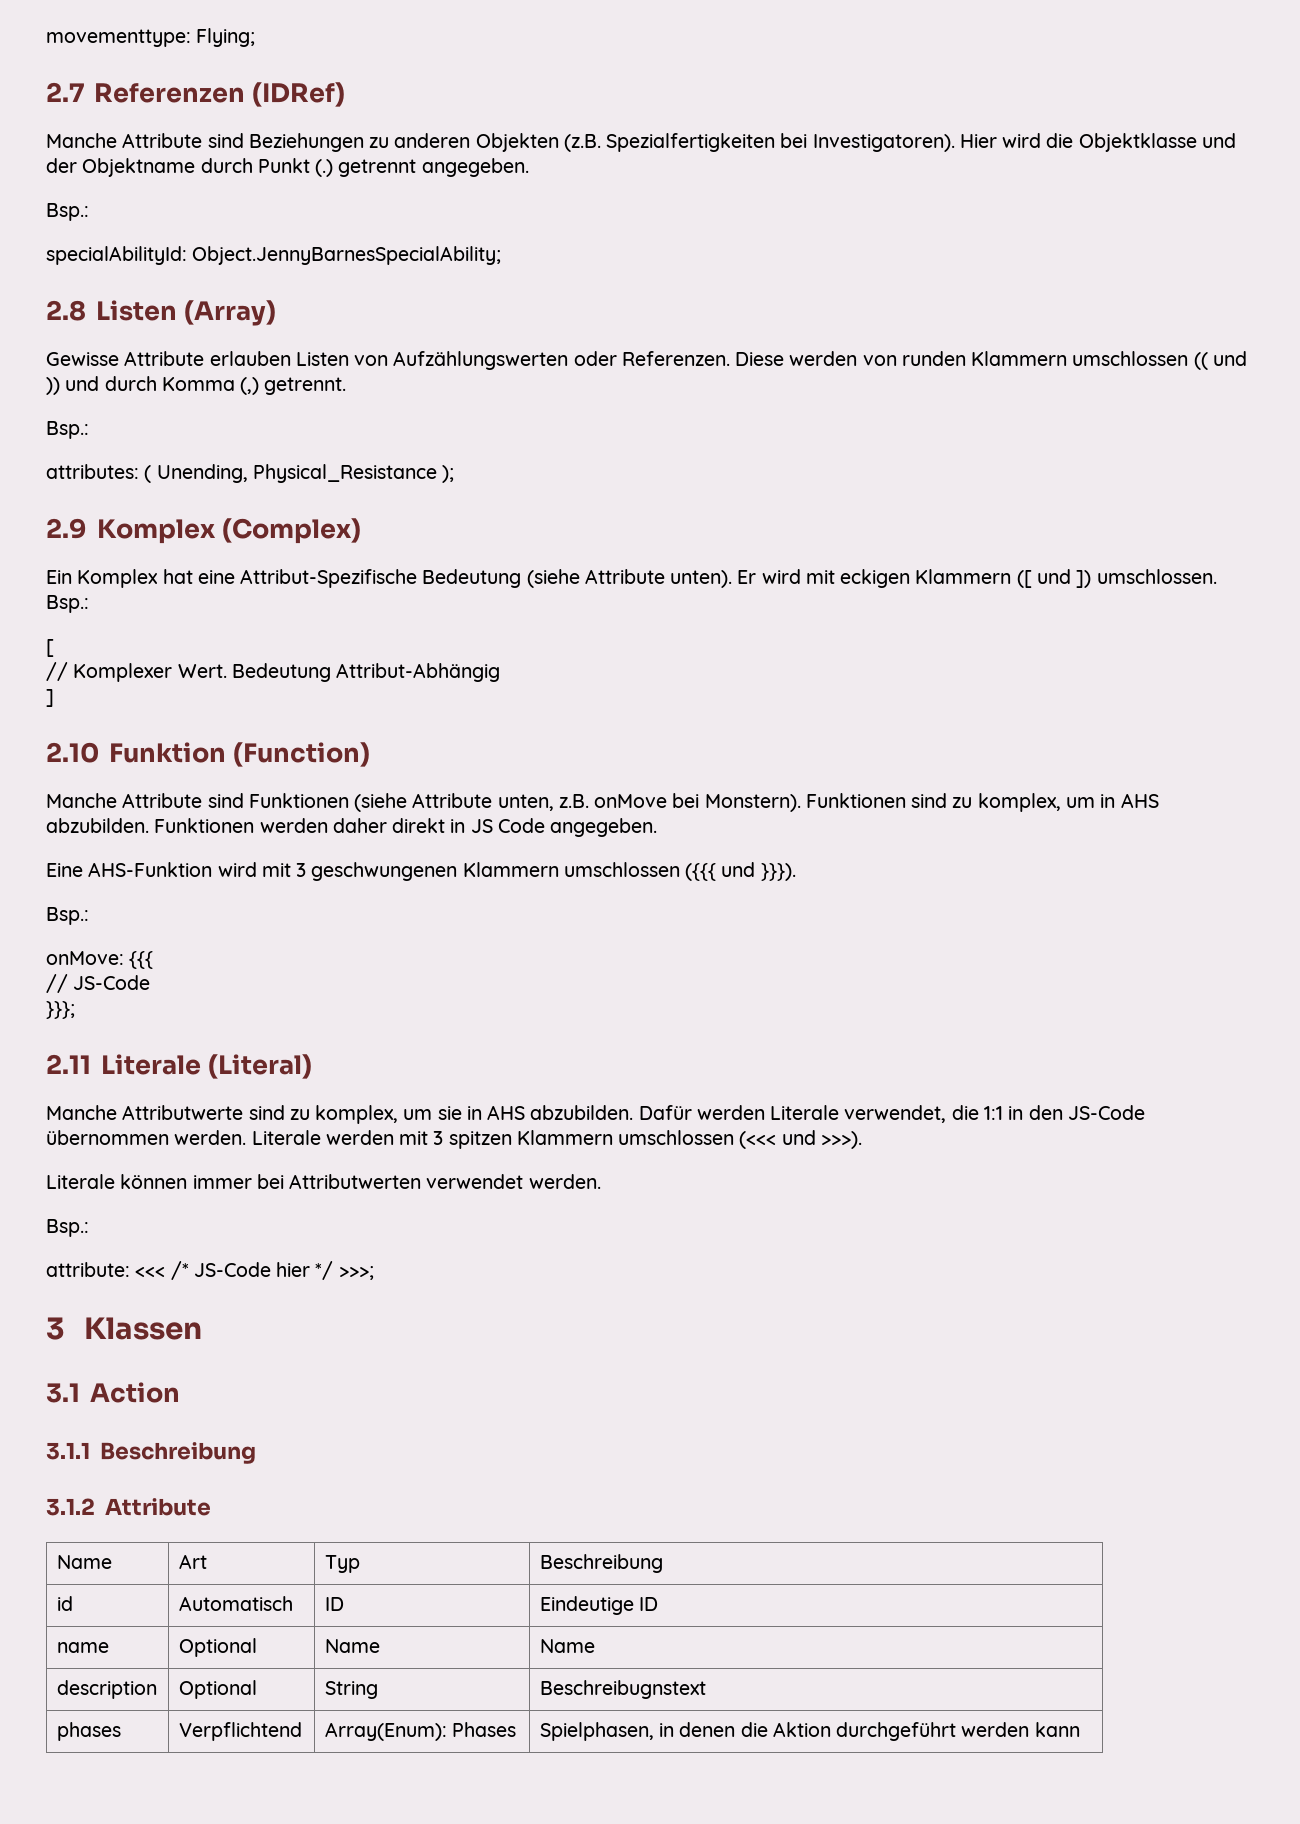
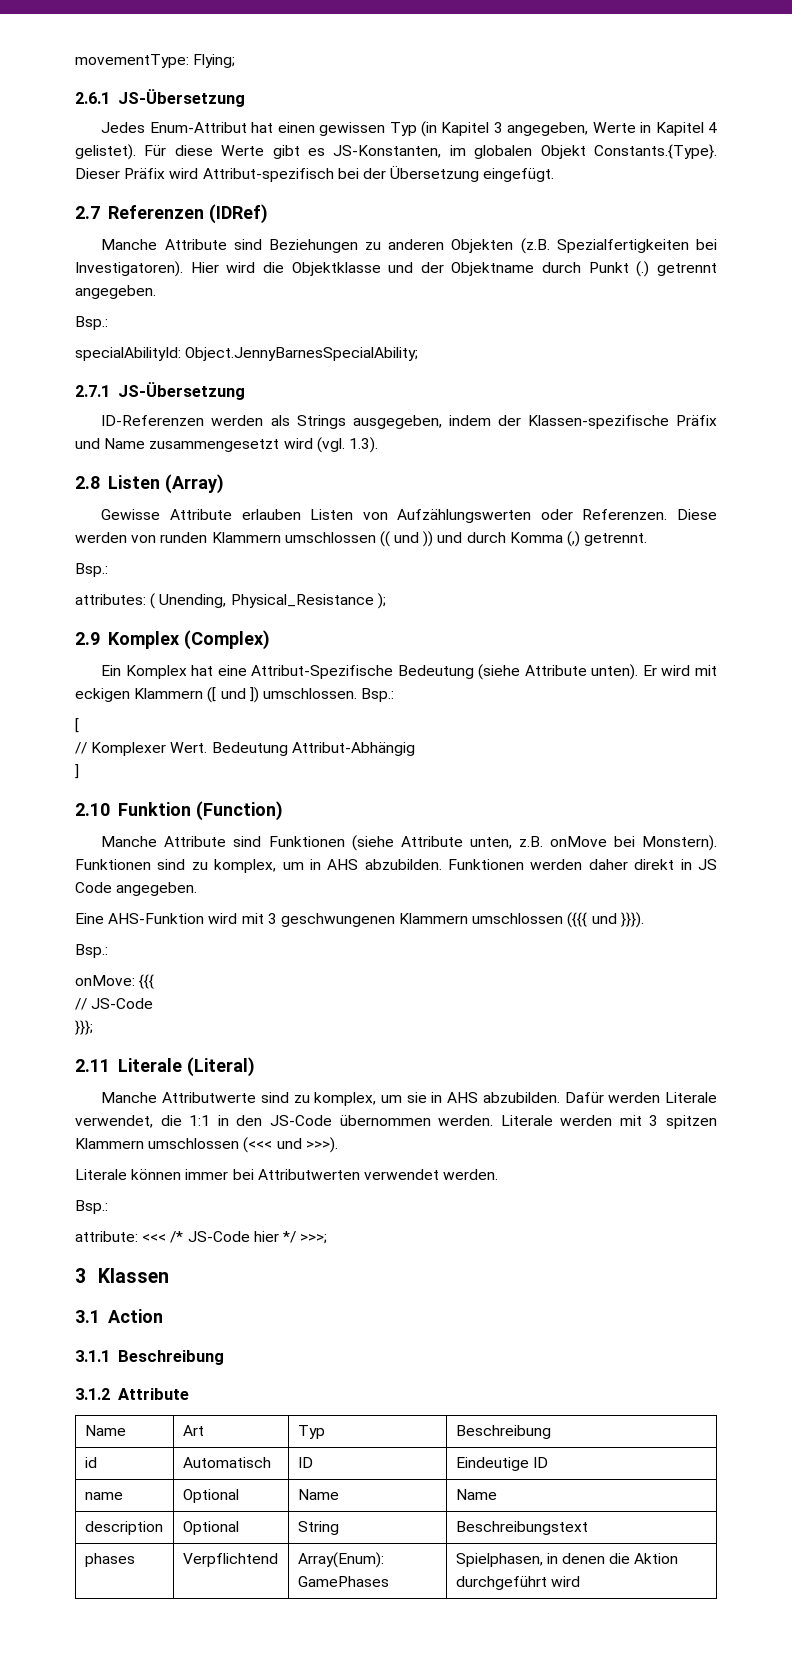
- movementtype: Flying;
+ movementType: Flying;
+ 2.6.1 JS-Übersetzung
+ Jedes Enum-Attribut hat einen gewissen Typ (in Kapitel 3 angegeben, Werte in Kapitel 4 gelistet). Für diese Werte gibt es JS-Konstanten, im globalen Objekt Constants.{Type}. Dieser Präfix wird Attribut-spezifisch bei der Übersetzung eingefügt.
+ 2.7.1 JS-Übersetzung
+ ID-Referenzen werden als Strings ausgegeben, indem der Klassen-spezifische Präfix und Name zusammengesetzt wird (vgl. 1.3).
- description | Optional | String | Beschreibugnstext
+ description | Optional | String | Beschreibungstext
- phases | Verpflichtend | Array(Enum): Phases | Spielphasen, in denen die Aktion durchgeführt werden kann
+ phases | Verpflichtend | Array(Enum): GamePhases | Spielphasen, in denen die Aktion durchgeführt wird

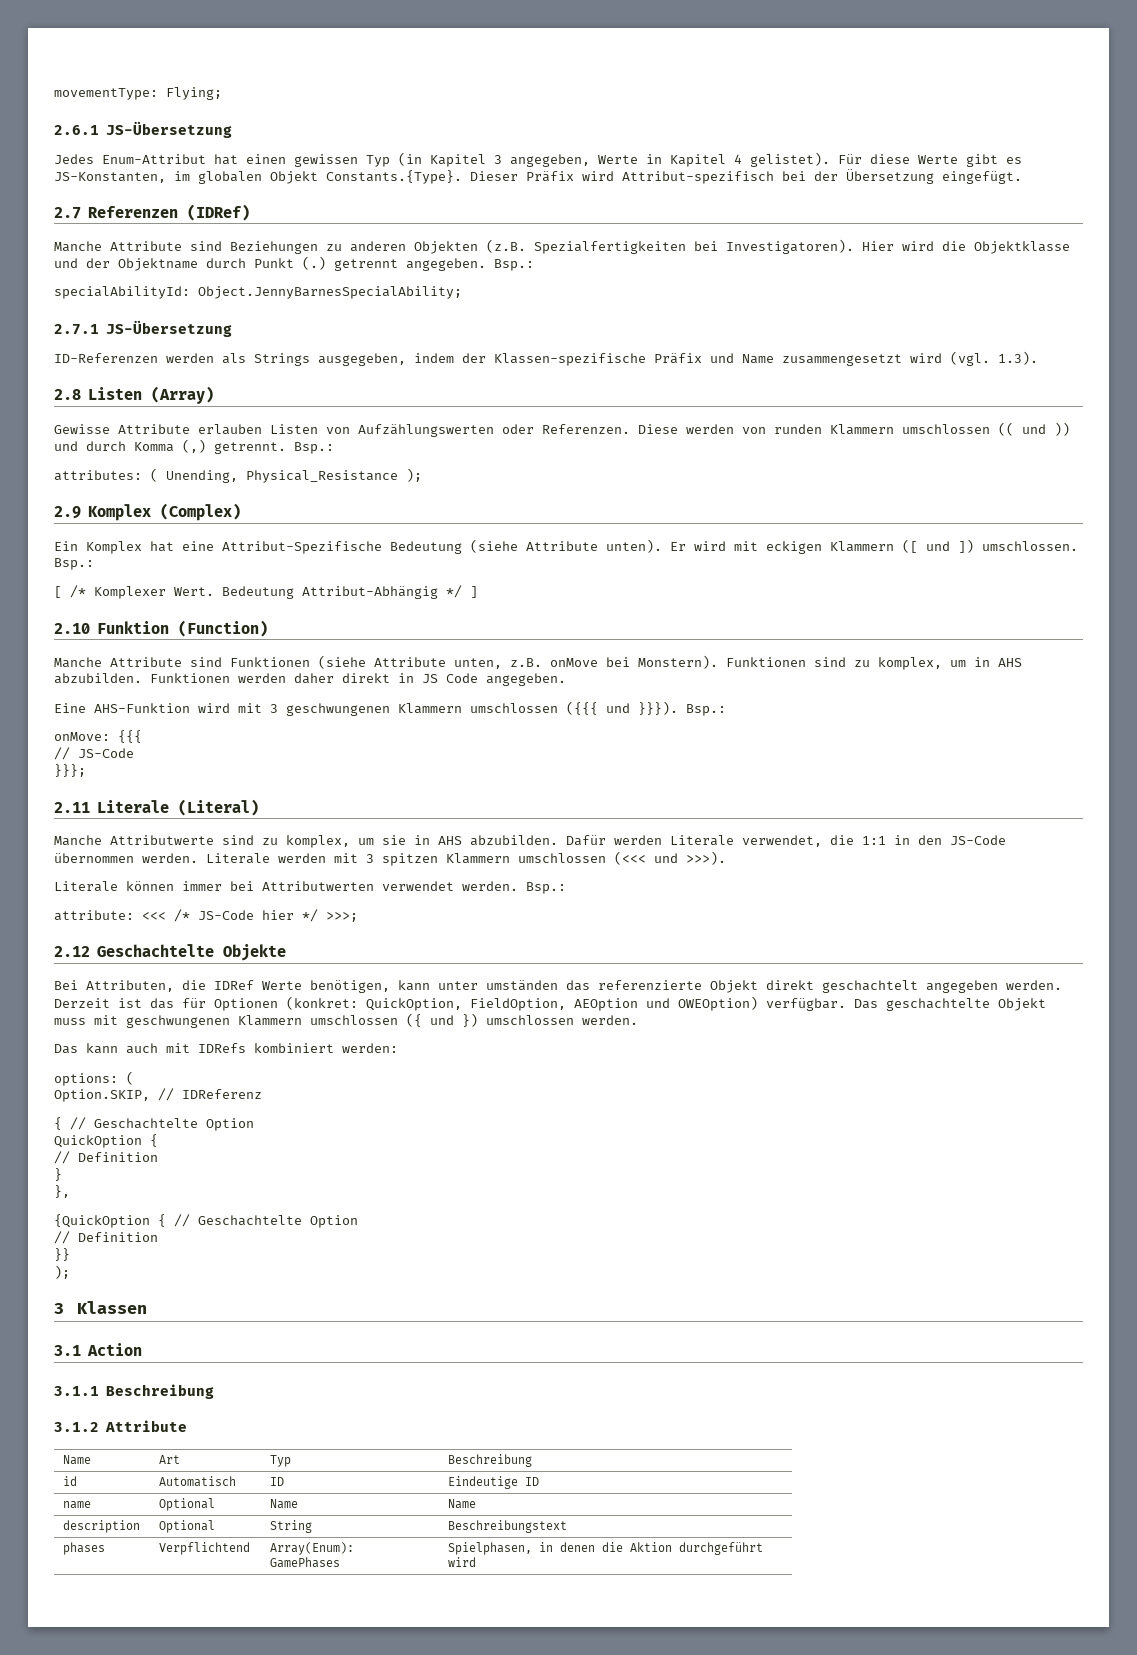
- Hier wird die Objektklasse und der Objektname durch Punkt (.) getrennt angegeben.
- Bsp.:
+ Hier wird die Objektklasse und der Objektname durch Punkt (.) getrennt angegeben. Bsp.:
- Diese werden von runden Klammern umschlossen (( und )) und durch Komma (,) getrennt.
- Bsp.:
+ Diese werden von runden Klammern umschlossen (( und )) und durch Komma (,) getrennt. Bsp.:
- [
- // Komplexer Wert.
+ [ /* Komplexer Wert.
- Bedeutung Attribut-Abhängig
- ]
+ Bedeutung Attribut-Abhängig */ ]
- Eine AHS-Funktion wird mit 3 geschwungenen Klammern umschlossen ({{{ und }}}).
- Bsp.:
+ Eine AHS-Funktion wird mit 3 geschwungenen Klammern umschlossen ({{{ und }}}). Bsp.:
- Literale können immer bei Attributwerten verwendet werden.
- Bsp.:
+ Literale können immer bei Attributwerten verwendet werden. Bsp.:
+ 2.12 Geschachtelte Objekte
+ Bei Attributen, die IDRef Werte benötigen, kann unter umständen das referenzierte Objekt direkt geschachtelt angegeben werden. Derzeit ist das für Optionen (konkret: QuickOption, FieldOption, AEOption und OWEOption) verfügbar. Das geschachtelte Objekt muss mit geschwungenen Klammern umschlossen ({ und }) umschlossen werden.
+ Das kann auch mit IDRefs kombiniert werden:
+ options: (
+ Option.SKIP, // IDReferenz
+ { // Geschachtelte Option
+ QuickOption {
+ // Definition
+ }
+ },
+ {QuickOption { // Geschachtelte Option
+ // Definition
+ }}
+ );

